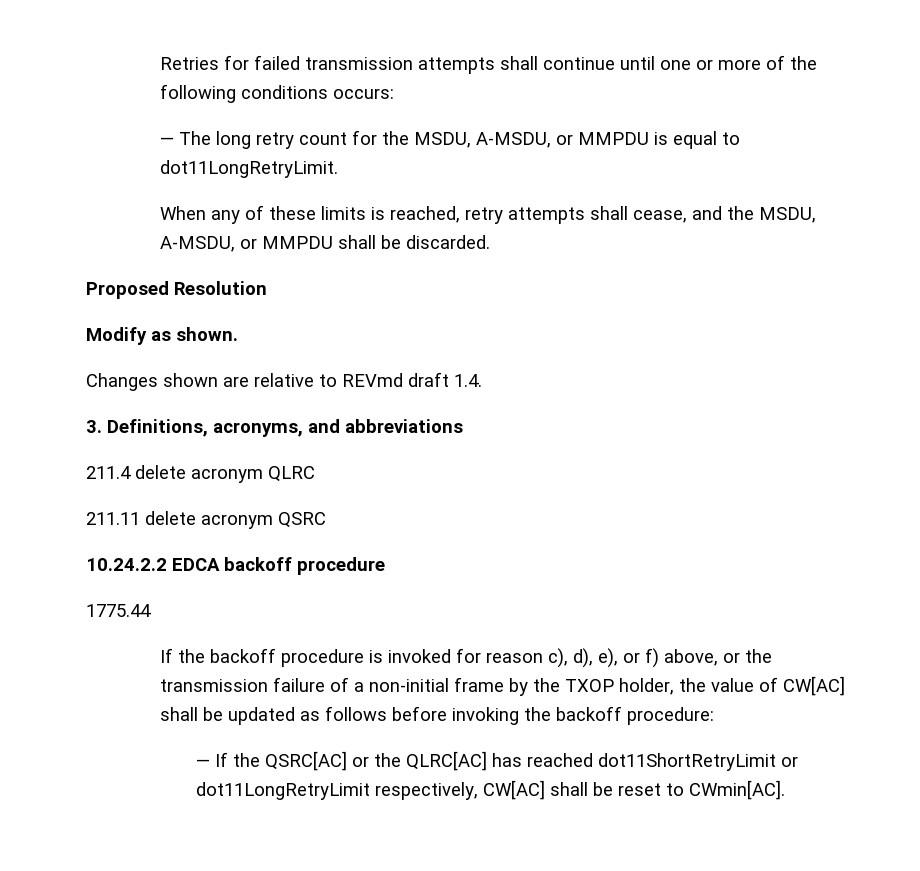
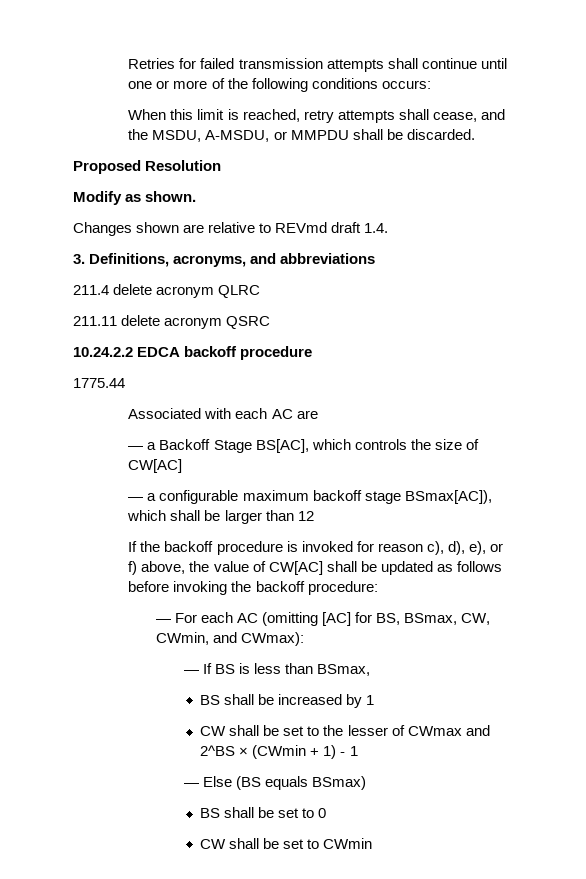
- — The long retry count for the MSDU, A-MSDU, or MMPDU is equal to dot11LongRetryLimit.
- When any of these limits is reached, retry attempts shall cease, and the MSDU, A-MSDU, or MMPDU shall be discarded.
+ When this limit is reached, retry attempts shall cease, and the MSDU, A-MSDU, or MMPDU shall be discarded.
+ Associated with each AC are
+ — a Backoff Stage BS[AC], which controls the size of CW[AC]
+ — a configurable maximum backoff stage BSmax[AC]), which shall be larger than 12
- If the backoff procedure is invoked for reason c), d), e), or f) above, or the transmission failure of a non-initial frame by the TXOP holder, the value of CW[AC] shall be updated as follows before invoking the backoff procedure:
+ If the backoff procedure is invoked for reason c), d), e), or f) above, the value of CW[AC] shall be updated as follows before invoking the backoff procedure:
- — If the QSRC[AC] or the QLRC[AC] has reached dot11ShortRetryLimit or dot11LongRetryLimit respectively, CW[AC] shall be reset to CWmin[AC].
+ — For each AC (omitting [AC] for BS, BSmax, CW, CWmin, and CWmax):
+ — If BS is less than BSmax,
+ BS shall be increased by 1
+ CW shall be set to the lesser of CWmax and 2^BS × (CWmin + 1) - 1
+ — Else (BS equals BSmax)
+ BS shall be set to 0
+ CW shall be set to CWmin

